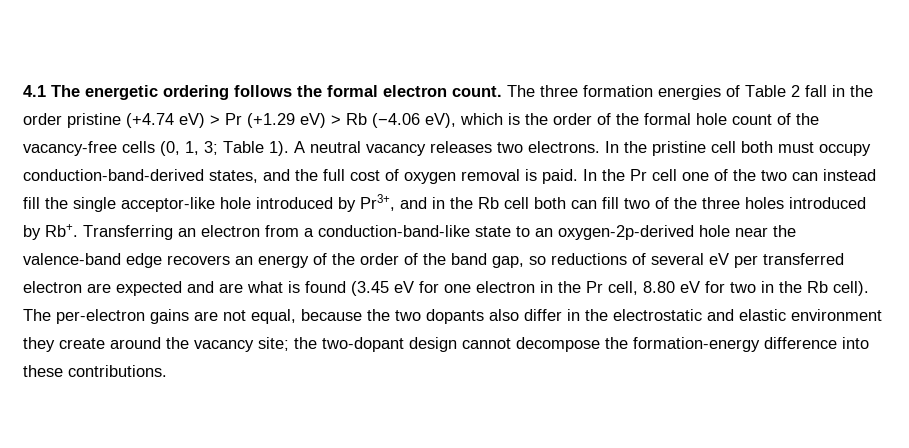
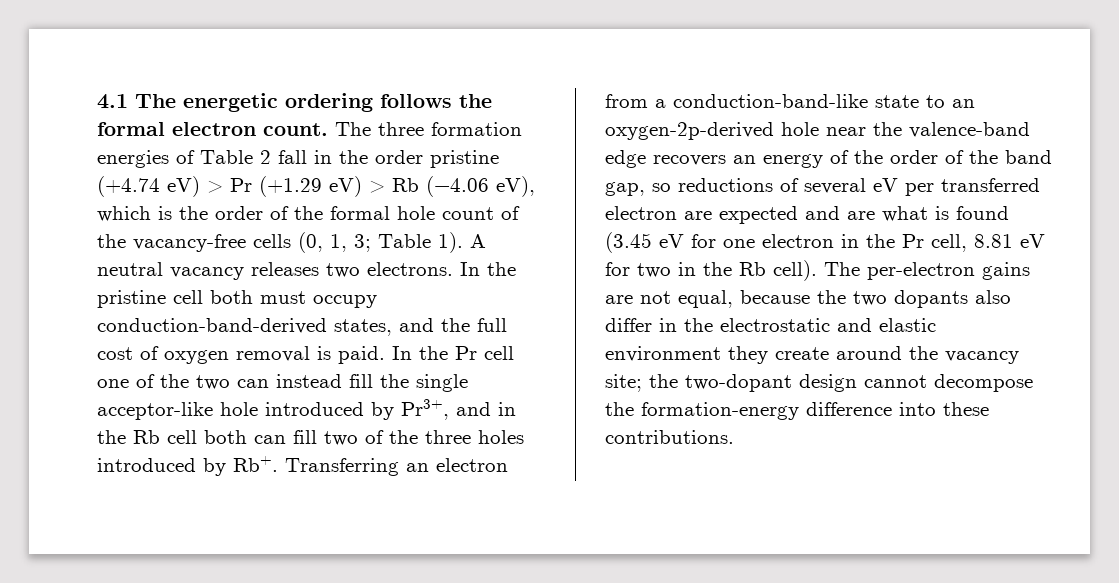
- In the Pr cell one of the two can instead fill the single acceptor-like hole introduced by Pr3+, and in the Rb cell both can fill two of the three holes introduced by Rb+. Transferring an electron from a conduction-band-like state to an oxygen-2p-derived hole near the valence-band edge recovers an energy of the order of the band gap, so reductions of several eV per transferred electron are expected and are what is found (3.45 eV for one electron in the Pr cell, 8.80 eV for two in the Rb cell).
+ In the Pr cell one of the two can instead fill the single acceptor-like hole introduced by Pr3+, and in the Rb cell both can fill two of the three holes introduced by Rb+. Transferring an electron from a conduction-band-like state to an oxygen-2p-derived hole near the valence-band edge recovers an energy of the order of the band gap, so reductions of several eV per transferred electron are expected and are what is found (3.45 eV for one electron in the Pr cell, 8.81 eV for two in the Rb cell).

